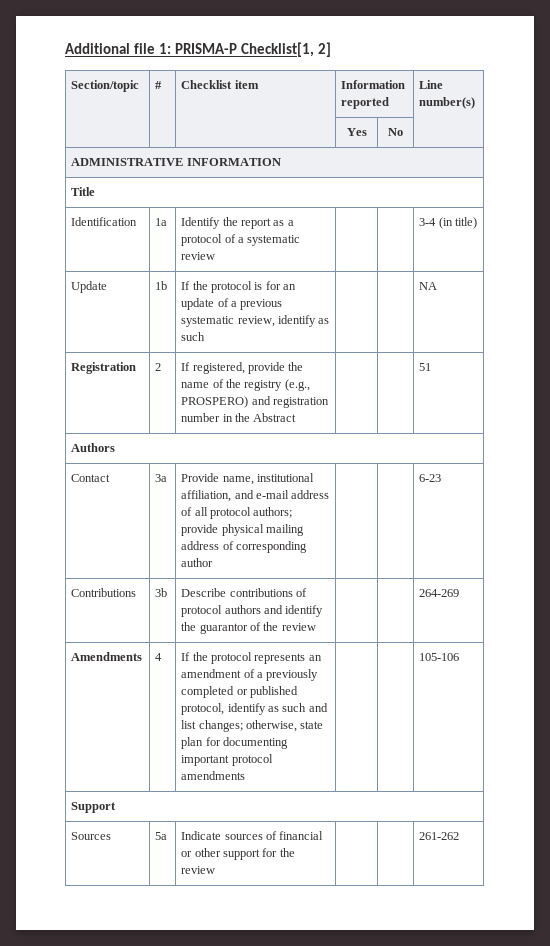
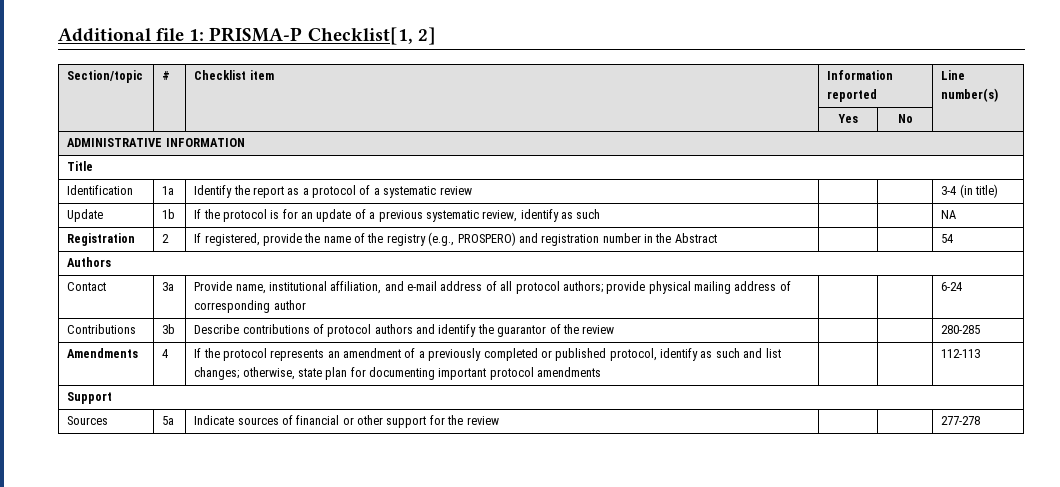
- Registration | 2 | If registered, provide the name of the registry (e.g., PROSPERO) and registration number in the Abstract | | | 51
+ Registration | 2 | If registered, provide the name of the registry (e.g., PROSPERO) and registration number in the Abstract | | | 54
- Contact | 3a | Provide name, institutional affiliation, and e-mail address of all protocol authors; provide physical mailing address of corresponding author | | | 6-23
+ Contact | 3a | Provide name, institutional affiliation, and e-mail address of all protocol authors; provide physical mailing address of corresponding author | | | 6-24
- Contributions | 3b | Describe contributions of protocol authors and identify the guarantor of the review | | | 264-269
+ Contributions | 3b | Describe contributions of protocol authors and identify the guarantor of the review | | | 280-285
- Amendments | 4 | If the protocol represents an amendment of a previously completed or published protocol, identify as such and list changes; otherwise, state plan for documenting important protocol amendments | | | 105-106
+ Amendments | 4 | If the protocol represents an amendment of a previously completed or published protocol, identify as such and list changes; otherwise, state plan for documenting important protocol amendments | | | 112-113
- Sources | 5a | Indicate sources of financial or other support for the review | | | 261-262
+ Sources | 5a | Indicate sources of financial or other support for the review | | | 277-278

